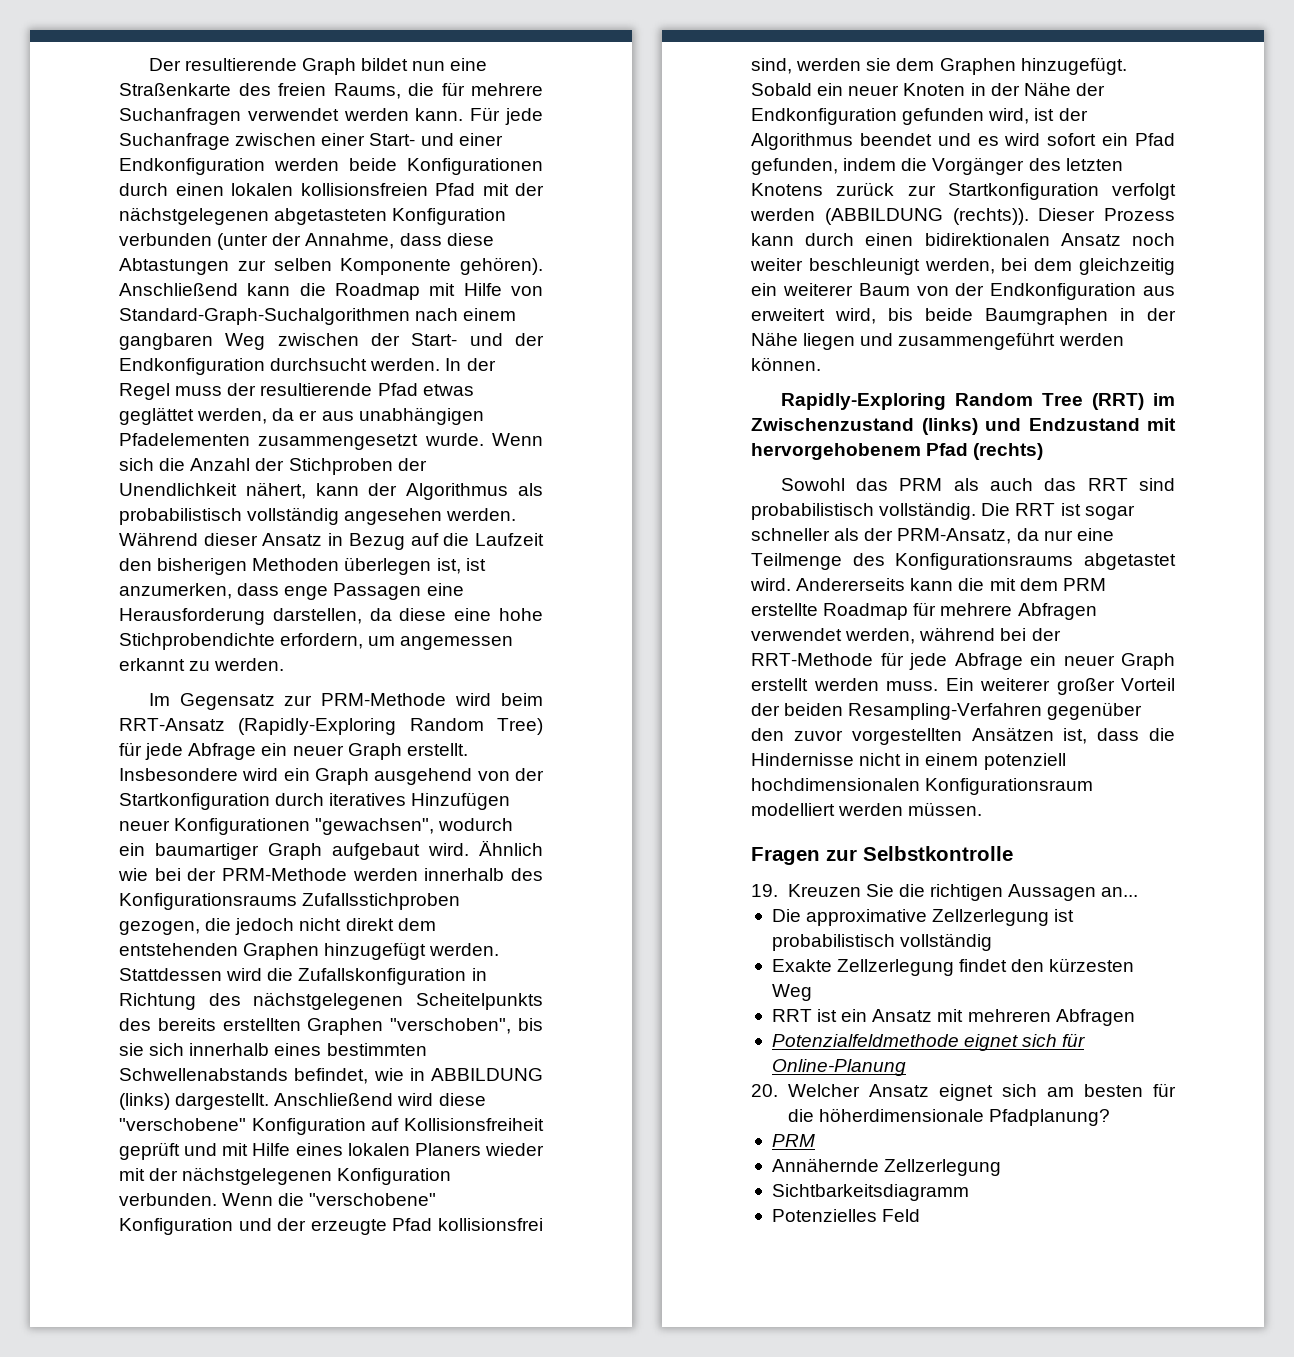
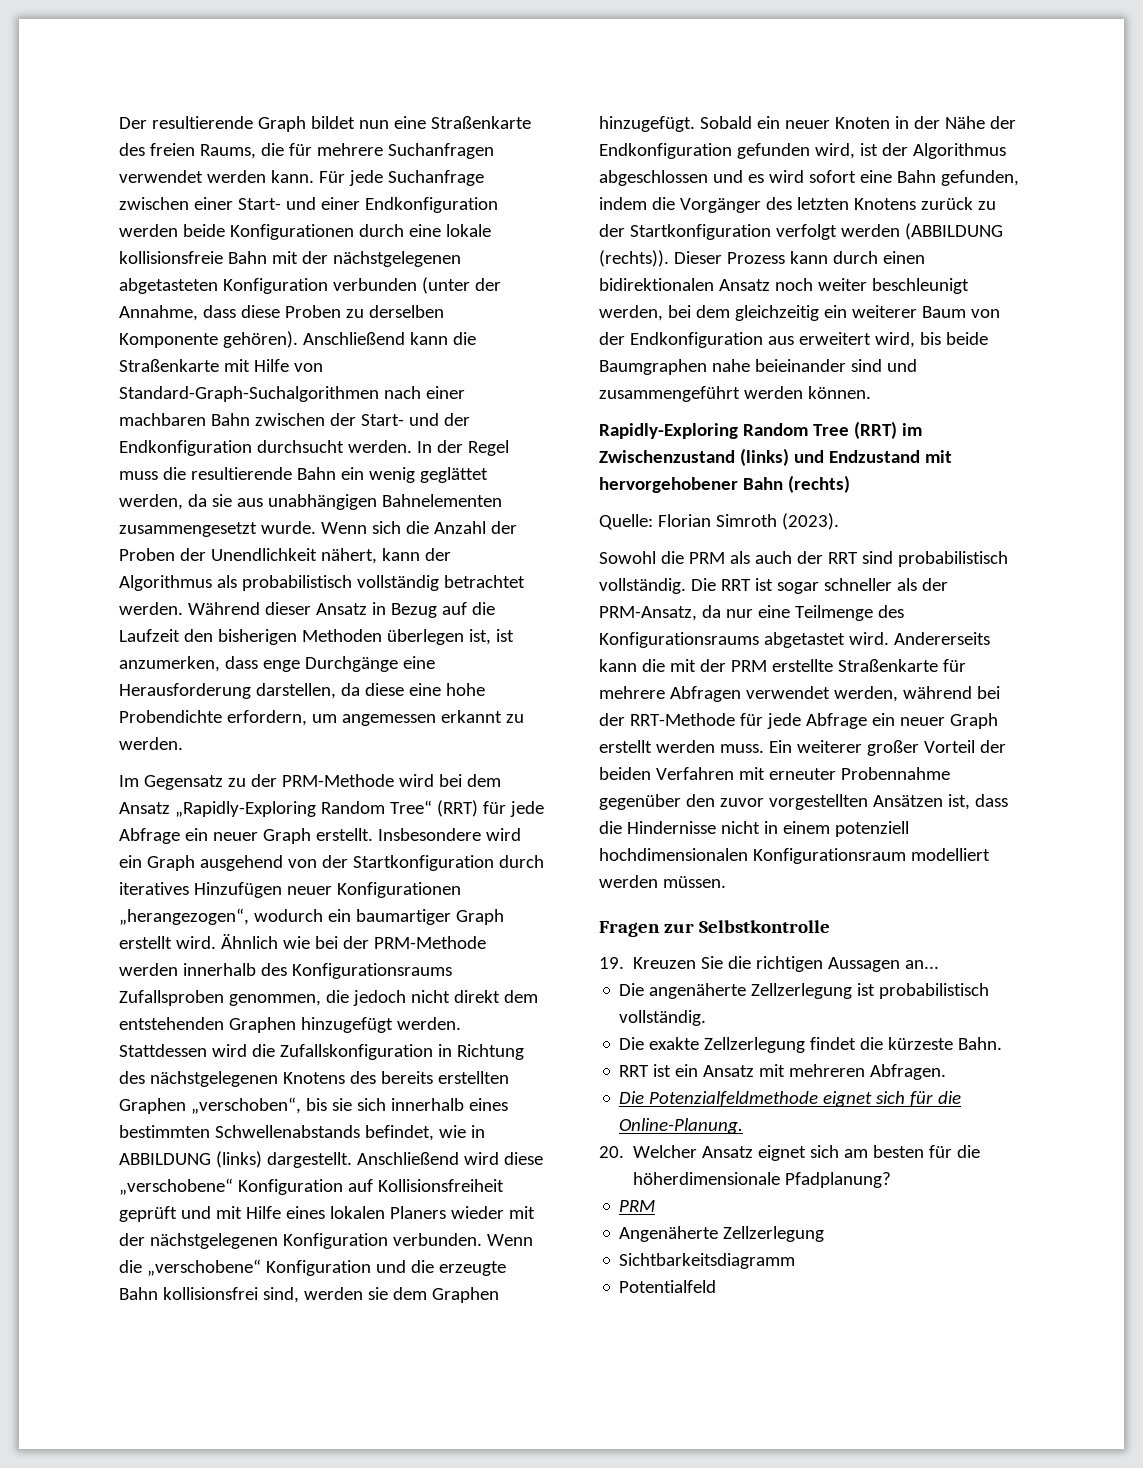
- Für jede Suchanfrage zwischen einer Start- und einer Endkonfiguration werden beide Konfigurationen durch einen lokalen kollisionsfreien Pfad mit der nächstgelegenen abgetasteten Konfiguration verbunden (unter der Annahme, dass diese Abtastungen zur selben Komponente gehören).
+ Für jede Suchanfrage zwischen einer Start- und einer Endkonfiguration werden beide Konfigurationen durch eine lokale kollisionsfreie Bahn mit der nächstgelegenen abgetasteten Konfiguration verbunden (unter der Annahme, dass diese Proben zu derselben Komponente gehören).
- Anschließend kann die Roadmap mit Hilfe von Standard-Graph-Suchalgorithmen nach einem gangbaren Weg zwischen der Start- und der Endkonfiguration durchsucht werden.
+ Anschließend kann die Straßenkarte mit Hilfe von Standard-Graph-Suchalgorithmen nach einer machbaren Bahn zwischen der Start- und der Endkonfiguration durchsucht werden.
- In der Regel muss der resultierende Pfad etwas geglättet werden, da er aus unabhängigen Pfadelementen zusammengesetzt wurde.
+ In der Regel muss die resultierende Bahn ein wenig geglättet werden, da sie aus unabhängigen Bahnelementen zusammengesetzt wurde.
- Wenn sich die Anzahl der Stichproben der Unendlichkeit nähert, kann der Algorithmus als probabilistisch vollständig angesehen werden.
+ Wenn sich die Anzahl der Proben der Unendlichkeit nähert, kann der Algorithmus als probabilistisch vollständig betrachtet werden.
- Während dieser Ansatz in Bezug auf die Laufzeit den bisherigen Methoden überlegen ist, ist anzumerken, dass enge Passagen eine Herausforderung darstellen, da diese eine hohe Stichprobendichte erfordern, um angemessen erkannt zu werden.
+ Während dieser Ansatz in Bezug auf die Laufzeit den bisherigen Methoden überlegen ist, ist anzumerken, dass enge Durchgänge eine Herausforderung darstellen, da diese eine hohe Probendichte erfordern, um angemessen erkannt zu werden.
- Im Gegensatz zur PRM-Methode wird beim RRT-Ansatz (Rapidly-Exploring Random Tree) für jede Abfrage ein neuer Graph erstellt.
+ Im Gegensatz zu der PRM-Methode wird bei dem Ansatz „Rapidly-Exploring Random Tree“ (RRT) für jede Abfrage ein neuer Graph erstellt.
- Insbesondere wird ein Graph ausgehend von der Startkonfiguration durch iteratives Hinzufügen neuer Konfigurationen "gewachsen", wodurch ein baumartiger Graph aufgebaut wird.
+ Insbesondere wird ein Graph ausgehend von der Startkonfiguration durch iteratives Hinzufügen neuer Konfigurationen „herangezogen“, wodurch ein baumartiger Graph erstellt wird.
- Ähnlich wie bei der PRM-Methode werden innerhalb des Konfigurationsraums Zufallsstichproben gezogen, die jedoch nicht direkt dem entstehenden Graphen hinzugefügt werden.
+ Ähnlich wie bei der PRM-Methode werden innerhalb des Konfigurationsraums Zufallsproben genommen, die jedoch nicht direkt dem entstehenden Graphen hinzugefügt werden.
- Stattdessen wird die Zufallskonfiguration in Richtung des nächstgelegenen Scheitelpunkts des bereits erstellten Graphen "verschoben", bis sie sich innerhalb eines bestimmten Schwellenabstands befindet, wie in ABBILDUNG (links) dargestellt.
+ Stattdessen wird die Zufallskonfiguration in Richtung des nächstgelegenen Knotens des bereits erstellten Graphen „verschoben“, bis sie sich innerhalb eines bestimmten Schwellenabstands befindet, wie in ABBILDUNG (links) dargestellt.
- Anschließend wird diese "verschobene" Konfiguration auf Kollisionsfreiheit geprüft und mit Hilfe eines lokalen Planers wieder mit der nächstgelegenen Konfiguration verbunden.
+ Anschließend wird diese „verschobene“ Konfiguration auf Kollisionsfreiheit geprüft und mit Hilfe eines lokalen Planers wieder mit der nächstgelegenen Konfiguration verbunden.
- Wenn die "verschobene" Konfiguration und der erzeugte Pfad kollisionsfrei sind, werden sie dem Graphen hinzugefügt.
+ Wenn die „verschobene“ Konfiguration und die erzeugte Bahn kollisionsfrei sind, werden sie dem Graphen hinzugefügt.
- Sobald ein neuer Knoten in der Nähe der Endkonfiguration gefunden wird, ist der Algorithmus beendet und es wird sofort ein Pfad gefunden, indem die Vorgänger des letzten Knotens zurück zur Startkonfiguration verfolgt werden (ABBILDUNG (rechts)).
+ Sobald ein neuer Knoten in der Nähe der Endkonfiguration gefunden wird, ist der Algorithmus abgeschlossen und es wird sofort eine Bahn gefunden, indem die Vorgänger des letzten Knotens zurück zu der Startkonfiguration verfolgt werden (ABBILDUNG (rechts)).
- Dieser Prozess kann durch einen bidirektionalen Ansatz noch weiter beschleunigt werden, bei dem gleichzeitig ein weiterer Baum von der Endkonfiguration aus erweitert wird, bis beide Baumgraphen in der Nähe liegen und zusammengeführt werden können.
+ Dieser Prozess kann durch einen bidirektionalen Ansatz noch weiter beschleunigt werden, bei dem gleichzeitig ein weiterer Baum von der Endkonfiguration aus erweitert wird, bis beide Baumgraphen nahe beieinander sind und zusammengeführt werden können.
- Rapidly-Exploring Random Tree (RRT) im Zwischenzustand (links) und Endzustand mit hervorgehobenem Pfad (rechts)
+ Rapidly-Exploring Random Tree (RRT) im Zwischenzustand (links) und Endzustand mit hervorgehobener Bahn (rechts)
+ Quelle: Florian Simroth (2023).
- Sowohl das PRM als auch das RRT sind probabilistisch vollständig.
+ Sowohl die PRM als auch der RRT sind probabilistisch vollständig.
- Andererseits kann die mit dem PRM erstellte Roadmap für mehrere Abfragen verwendet werden, während bei der RRT-Methode für jede Abfrage ein neuer Graph erstellt werden muss.
+ Andererseits kann die mit der PRM erstellte Straßenkarte für mehrere Abfragen verwendet werden, während bei der RRT-Methode für jede Abfrage ein neuer Graph erstellt werden muss.
- Ein weiterer großer Vorteil der beiden Resampling-Verfahren gegenüber den zuvor vorgestellten Ansätzen ist, dass die Hindernisse nicht in einem potenziell hochdimensionalen Konfigurationsraum modelliert werden müssen.
+ Ein weiterer großer Vorteil der beiden Verfahren mit erneuter Probennahme gegenüber den zuvor vorgestellten Ansätzen ist, dass die Hindernisse nicht in einem potenziell hochdimensionalen Konfigurationsraum modelliert werden müssen.
- Die approximative Zellzerlegung ist probabilistisch vollständig
- Exakte Zellzerlegung findet den kürzesten Weg
+ Die angenäherte Zellzerlegung ist probabilistisch vollständig.
+ Die exakte Zellzerlegung findet die kürzeste Bahn.
- RRT ist ein Ansatz mit mehreren Abfragen
- Potenzialfeldmethode eignet sich für Online-Planung
+ RRT ist ein Ansatz mit mehreren Abfragen.
+ Die Potenzialfeldmethode eignet sich für die Online-Planung.
- Annähernde Zellzerlegung
+ Angenäherte Zellzerlegung
- Potenzielles Feld
+ Potentialfeld

